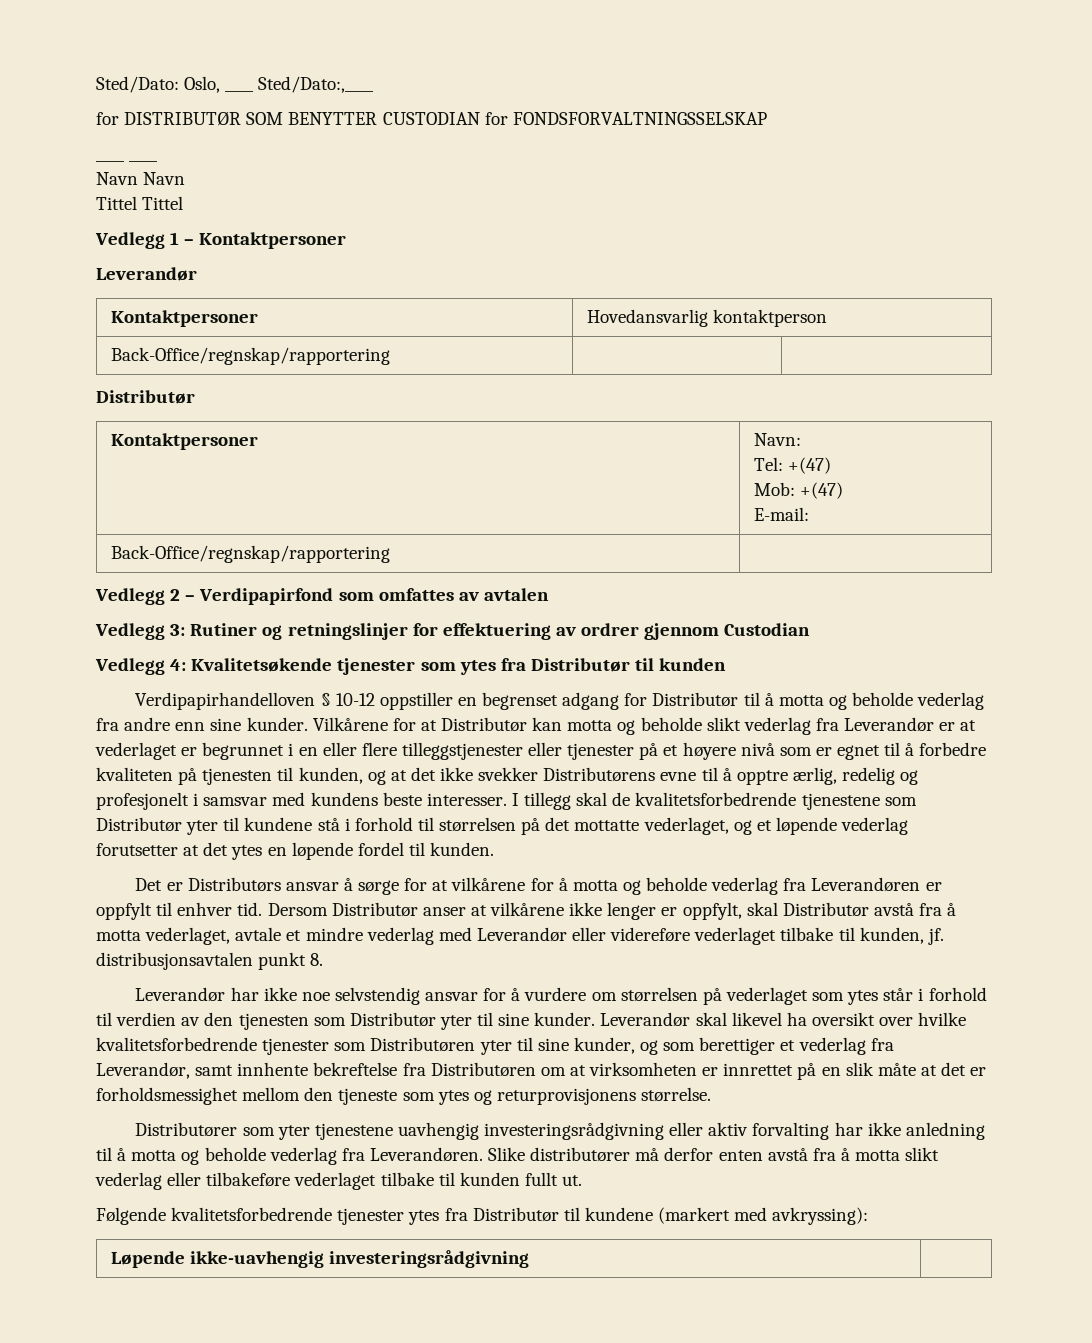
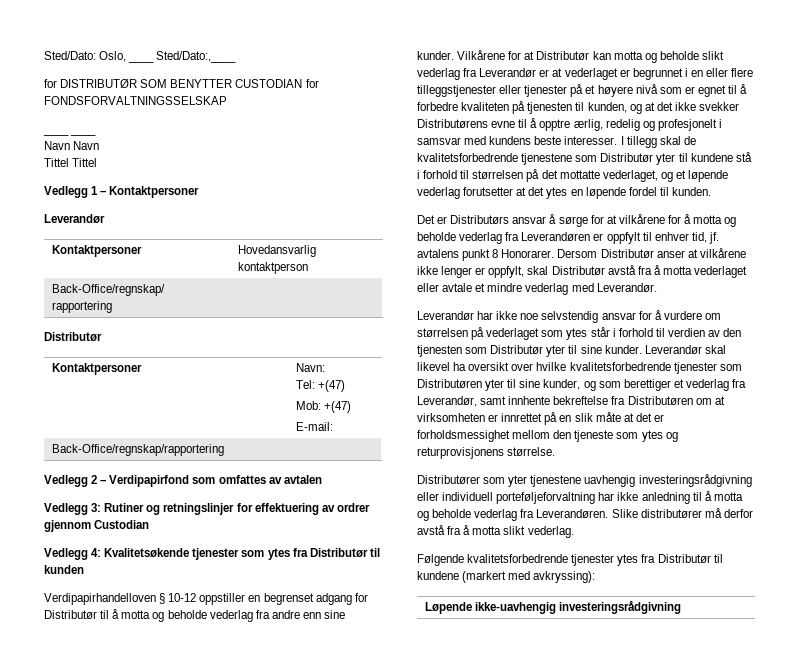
- Det er Distributørs ansvar å sørge for at vilkårene for å motta og beholde vederlag fra Leverandøren er oppfylt til enhver tid.
+ Det er Distributørs ansvar å sørge for at vilkårene for å motta og beholde vederlag fra Leverandøren er oppfylt til enhver tid, jf. avtalens punkt 8 Honorarer.
- Dersom Distributør anser at vilkårene ikke lenger er oppfylt, skal Distributør avstå fra å motta vederlaget, avtale et mindre vederlag med Leverandør eller videreføre vederlaget tilbake til kunden, jf. distribusjonsavtalen punkt 8.
+ Dersom Distributør anser at vilkårene ikke lenger er oppfylt, skal Distributør avstå fra å motta vederlaget eller avtale et mindre vederlag med Leverandør.
- Distributører som yter tjenestene uavhengig investeringsrådgivning eller aktiv forvalting har ikke anledning til å motta og beholde vederlag fra Leverandøren.
+ Distributører som yter tjenestene uavhengig investeringsrådgivning eller individuell porteføljeforvaltning har ikke anledning til å motta og beholde vederlag fra Leverandøren.
- Slike distributører må derfor enten avstå fra å motta slikt vederlag eller tilbakeføre vederlaget tilbake til kunden fullt ut.
+ Slike distributører må derfor avstå fra å motta slikt vederlag.

